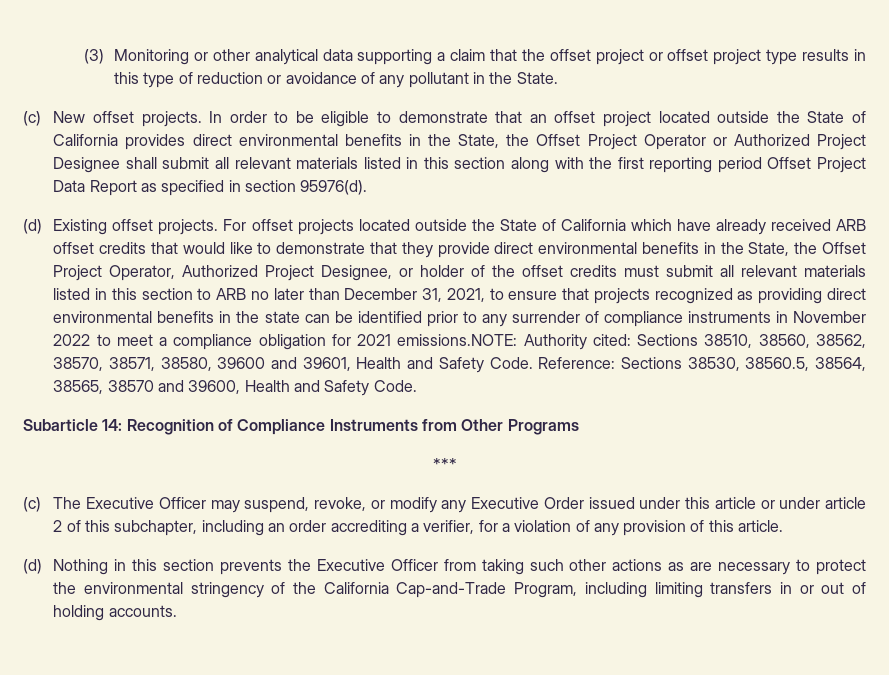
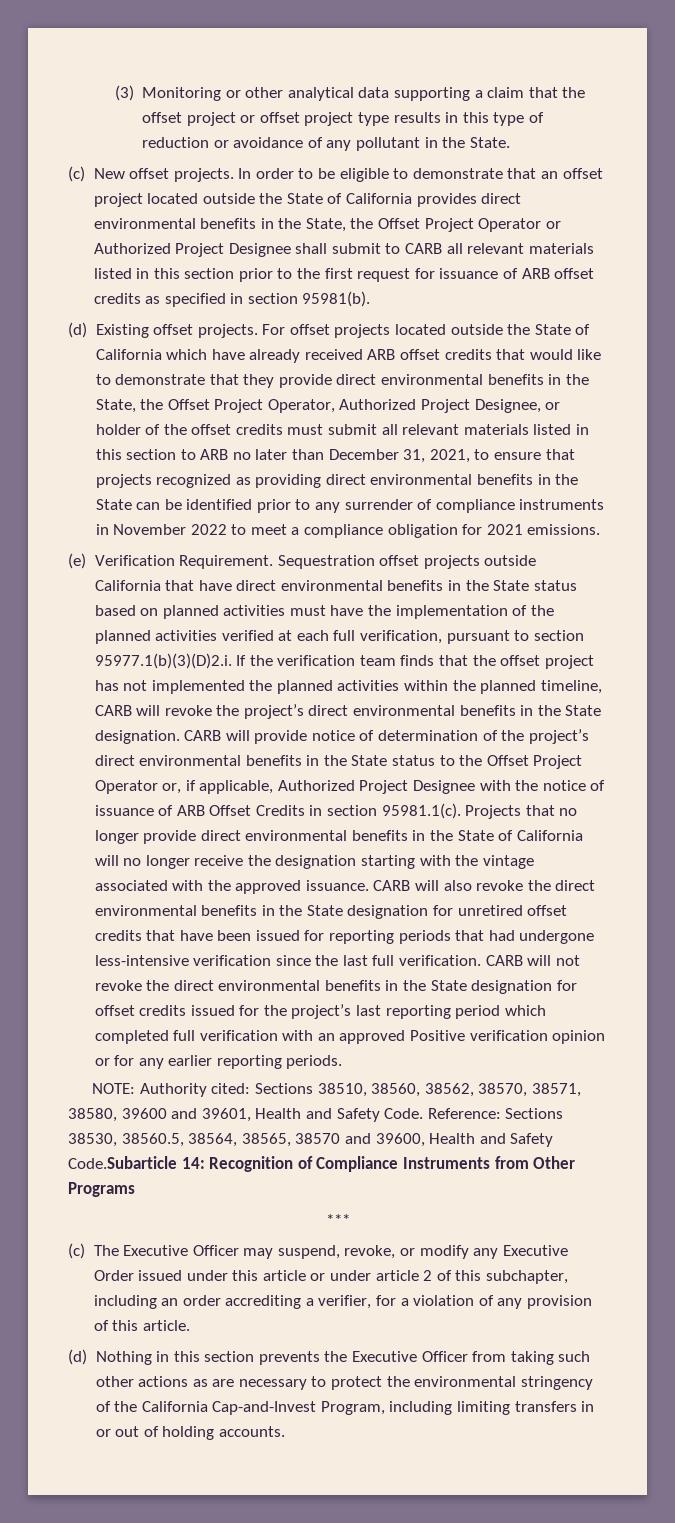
- In order to be eligible to demonstrate that an offset project located outside the State of California provides direct environmental benefits in the State, the Offset Project Operator or Authorized Project Designee shall submit all relevant materials listed in this section along with the first reporting period Offset Project Data Report as specified in section 95976(d).
+ In order to be eligible to demonstrate that an offset project located outside the State of California provides direct environmental benefits in the State, the Offset Project Operator or Authorized Project Designee shall submit to CARB all relevant materials listed in this section prior to the first request for issuance of ARB offset credits as specified in section 95981(b).
- For offset projects located outside the State of California which have already received ARB offset credits that would like to demonstrate that they provide direct environmental benefits in the State, the Offset Project Operator, Authorized Project Designee, or holder of the offset credits must submit all relevant materials listed in this section to ARB no later than December 31, 2021, to ensure that projects recognized as providing direct environmental benefits in the state can be identified prior to any surrender of compliance instruments in November 2022 to meet a compliance obligation for 2021 emissions.NOTE:
+ For offset projects located outside the State of California which have already received ARB offset credits that would like to demonstrate that they provide direct environmental benefits in the State, the Offset Project Operator, Authorized Project Designee, or holder of the offset credits must submit all relevant materials listed in this section to ARB no later than December 31, 2021, to ensure that projects recognized as providing direct environmental benefits in the State can be identified prior to any surrender of compliance instruments in November 2022 to meet a compliance obligation for 2021 emissions.
+ (e) Verification Requirement. Sequestration offset projects outside California that have direct environmental benefits in the State status based on planned activities must have the implementation of the planned activities verified at each full verification, pursuant to section 95977.1(b)(3)(D)2.i. If the verification team finds that the offset project has not implemented the planned activities within the planned timeline, CARB will revoke the project’s direct environmental benefits in the State designation. CARB will provide notice of determination of the project’s direct environmental benefits in the State status to the Offset Project Operator or, if applicable, Authorized Project Designee with the notice of issuance of ARB Offset Credits in section 95981.1(c). Projects that no longer provide direct environmental benefits in the State of California will no longer receive the designation starting with the vintage associated with the approved issuance. CARB will also revoke the direct environmental benefits in the State designation for unretired offset credits that have been issued for reporting periods that had undergone less-intensive verification since the last full verification. CARB will not revoke the direct environmental benefits in the State designation for offset credits issued for the project’s last reporting period which completed full verification with an approved Positive verification opinion or for any earlier reporting periods.
+ NOTE:
- Reference: Sections 38530, 38560.5, 38564, 38565, 38570 and 39600, Health and Safety Code.
- Subarticle 14: Recognition of Compliance Instruments from Other Programs
+ Reference: Sections 38530, 38560.5, 38564, 38565, 38570 and 39600, Health and Safety Code.Subarticle 14: Recognition of Compliance Instruments from Other Programs
- (d) Nothing in this section prevents the Executive Officer from taking such other actions as are necessary to protect the environmental stringency of the California Cap-and-Trade Program, including limiting transfers in or out of holding accounts.
+ (d) Nothing in this section prevents the Executive Officer from taking such other actions as are necessary to protect the environmental stringency of the California Cap-and-Invest Program, including limiting transfers in or out of holding accounts.

